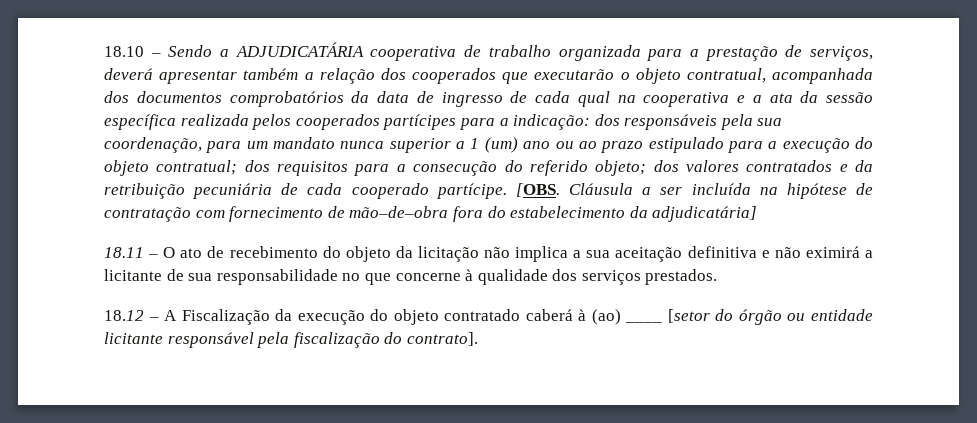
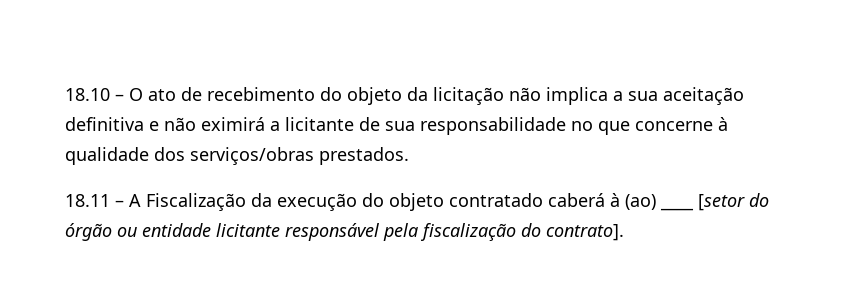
- 18.10 – Sendo a ADJUDICATÁRIA cooperativa de trabalho organizada para a prestação de serviços, deverá apresentar também a relação dos cooperados que executarão o objeto contratual, acompanhada dos documentos comprobatórios da data de ingresso de cada qual na cooperativa e a ata da sessão específica realizada pelos cooperados partícipes para a indicação: dos responsáveis pela sua coordenação, para um mandato nunca superior a 1 (um) ano ou ao prazo estipulado para a execução do objeto contratual; dos requisitos para a consecução do referido objeto; dos valores contratados e da retribuição pecuniária de cada cooperado partícipe. [OBS. Cláusula a ser incluída na hipótese de contratação com fornecimento de mão–de–obra fora do estabelecimento da adjudicatária]
- 18.11 – O ato de recebimento do objeto da licitação não implica a sua aceitação definitiva e não eximirá a licitante de sua responsabilidade no que concerne à qualidade dos serviços prestados.
+ 18.10 – O ato de recebimento do objeto da licitação não implica a sua aceitação definitiva e não eximirá a licitante de sua responsabilidade no que concerne à qualidade dos serviços/obras prestados.
- 18.12 – A Fiscalização da execução do objeto contratado caberá à (ao) ____ [setor do órgão ou entidade licitante responsável pela fiscalização do contrato].
+ 18.11 – A Fiscalização da execução do objeto contratado caberá à (ao) ____ [setor do órgão ou entidade licitante responsável pela fiscalização do contrato].

